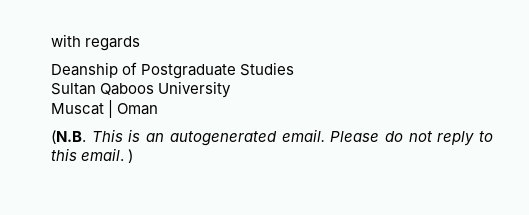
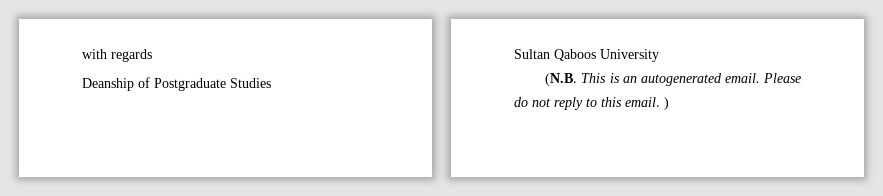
- Muscat | Oman

